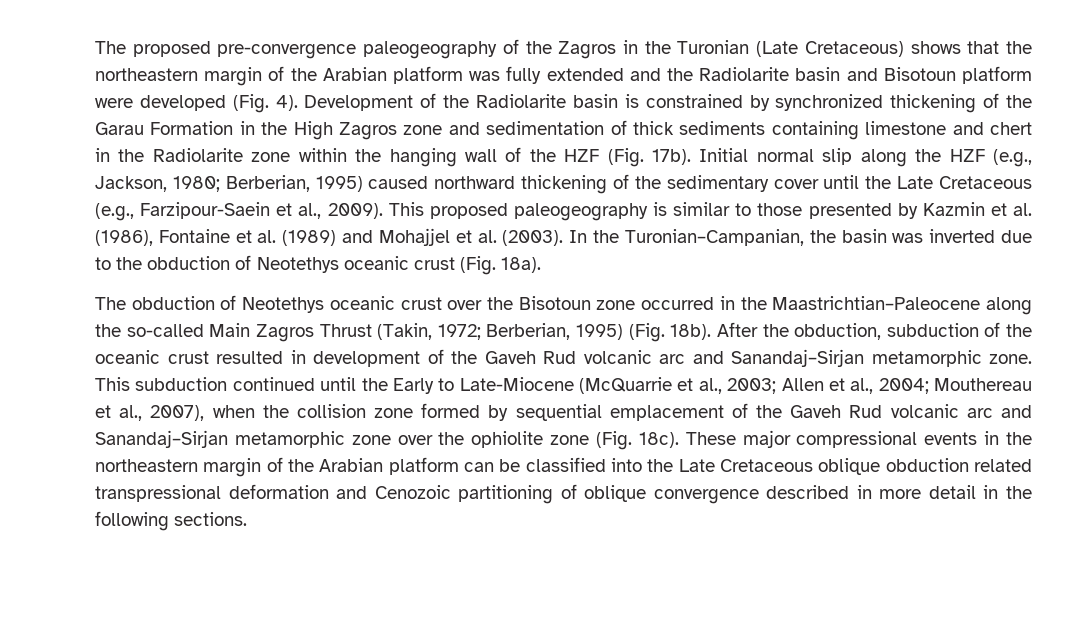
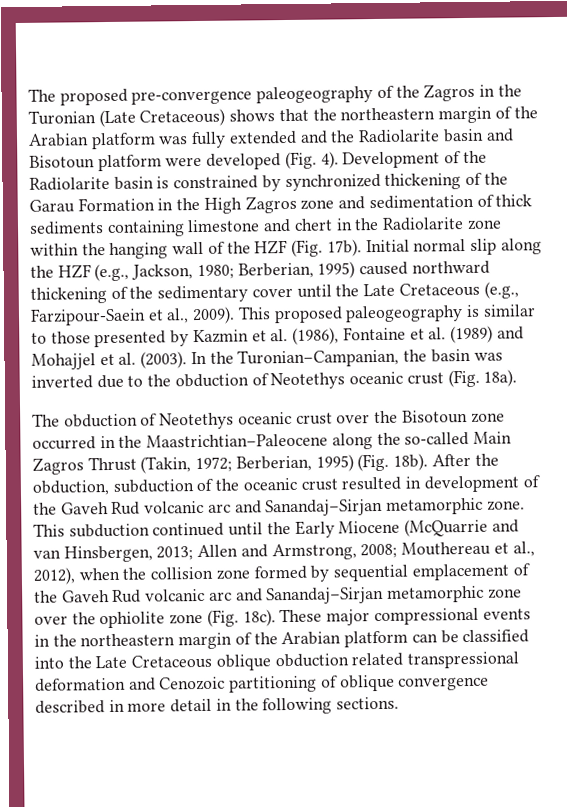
- This subduction continued until the Early to Late-Miocene (McQuarrie et al., 2003; Allen et al., 2004; Mouthereau et al., 2007), when the collision zone formed by sequential emplacement of the Gaveh Rud volcanic arc and Sanandaj–Sirjan metamorphic zone over the ophiolite zone (Fig. 18c).
+ This subduction continued until the Early Miocene (McQuarrie and van Hinsbergen, 2013; Allen and Armstrong, 2008; Mouthereau et al., 2012), when the collision zone formed by sequential emplacement of the Gaveh Rud volcanic arc and Sanandaj–Sirjan metamorphic zone over the ophiolite zone (Fig. 18c).

